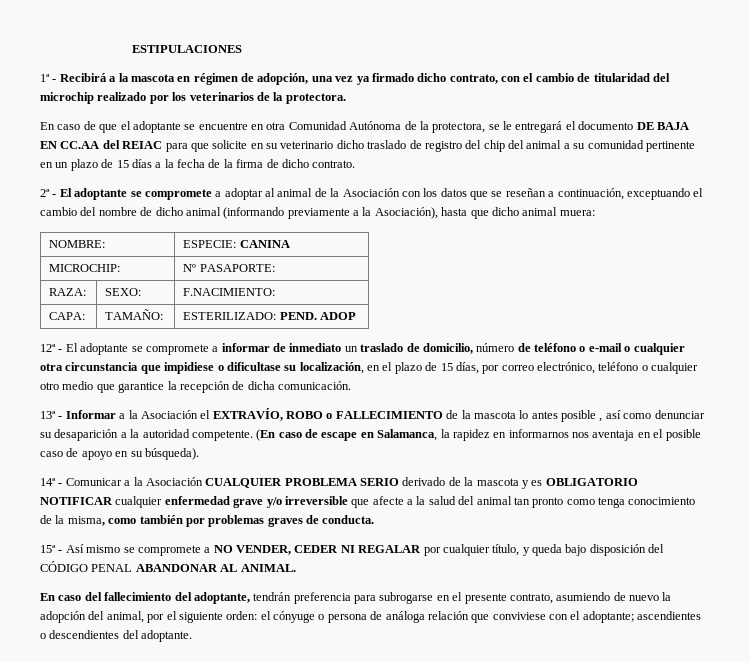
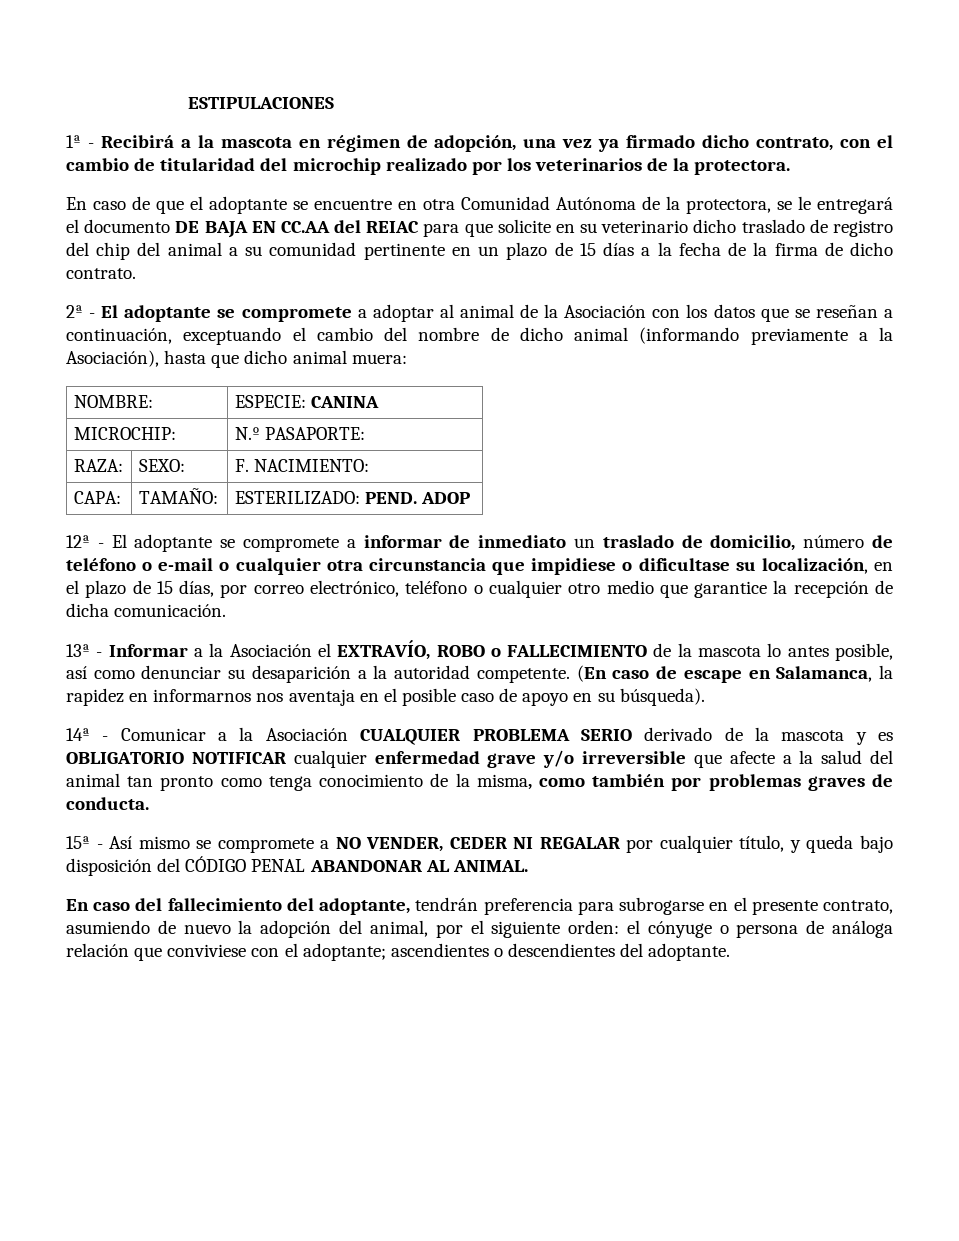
- MICROCHIP: | Nº PASAPORTE:
+ MICROCHIP: | N.º PASAPORTE:
- RAZA: | SEXO: | F.NACIMIENTO:
+ RAZA: | SEXO: | F. NACIMIENTO:
- 13ª - Informar a la Asociación el EXTRAVÍO, ROBO o FALLECIMIENTO de la mascota lo antes posible , así como denunciar su desaparición a la autoridad competente.
+ 13ª - Informar a la Asociación el EXTRAVÍO, ROBO o FALLECIMIENTO de la mascota lo antes posible, así como denunciar su desaparición a la autoridad competente.

